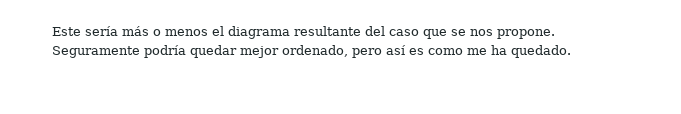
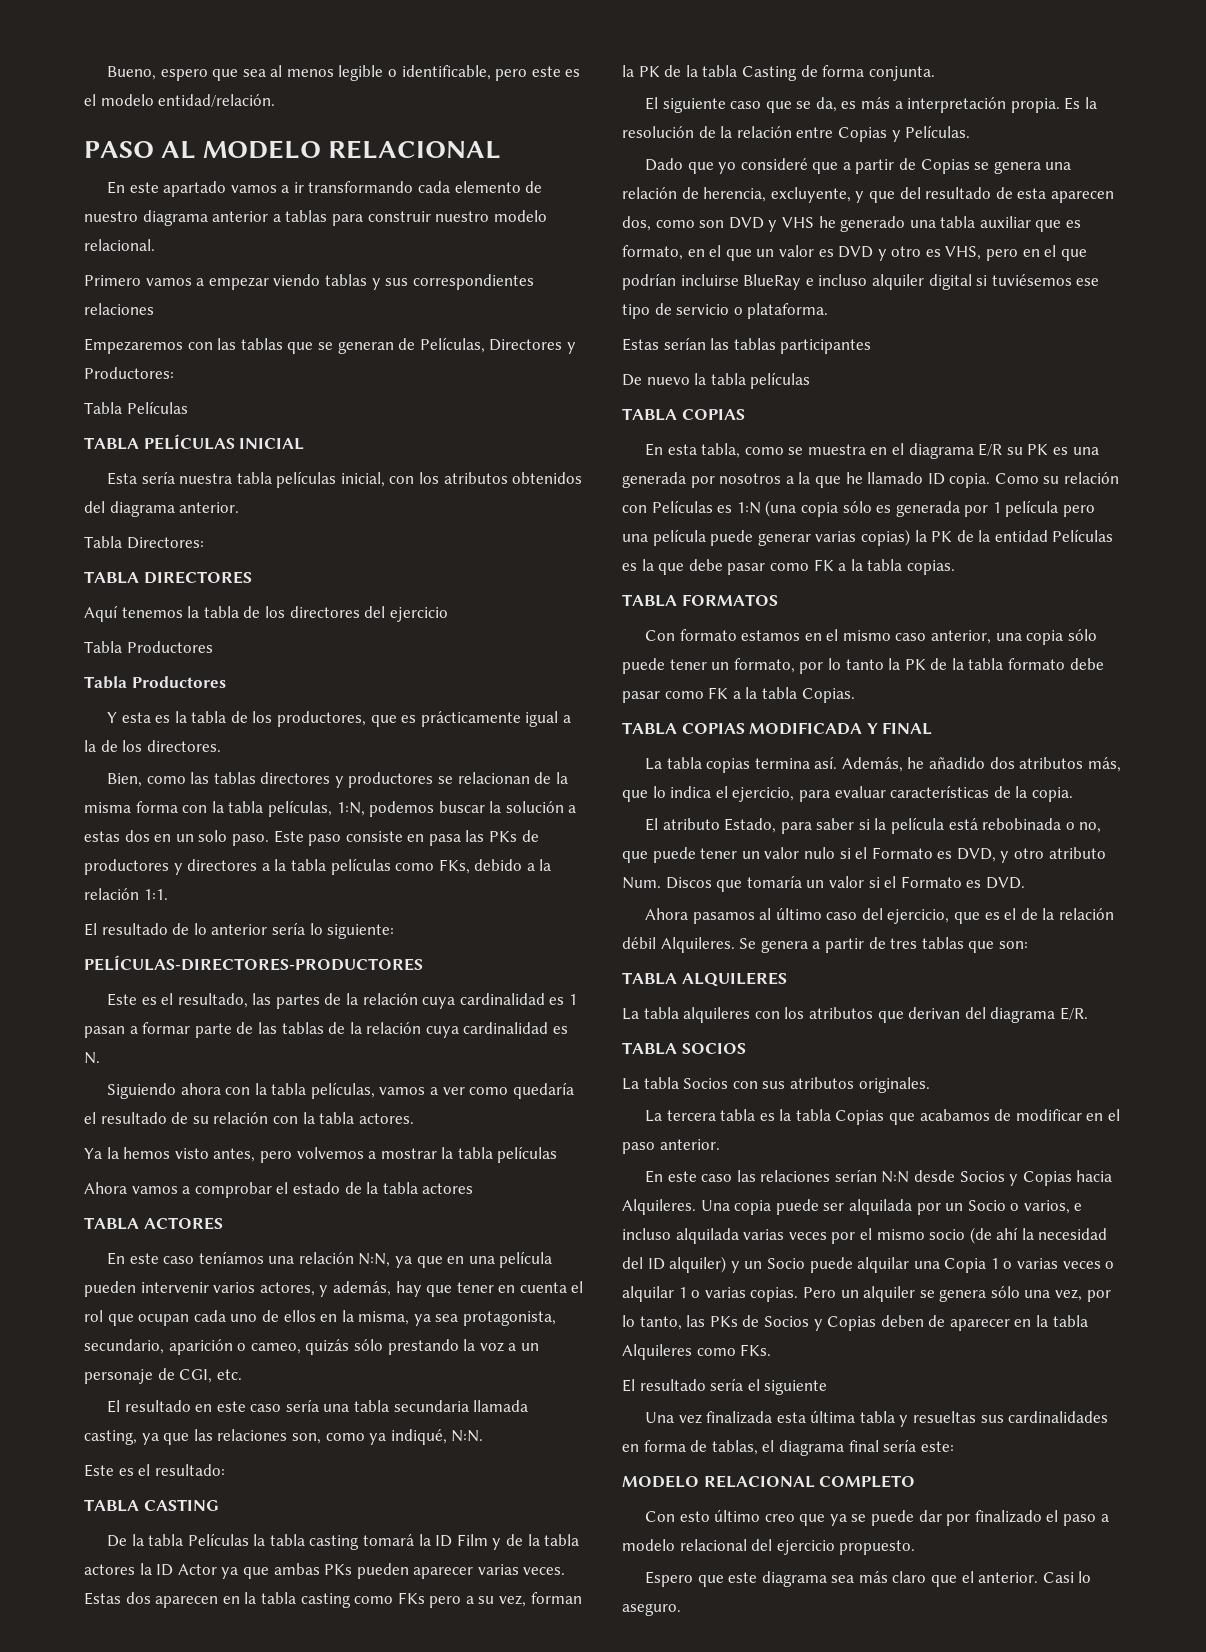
- Este sería más o menos el diagrama resultante del caso que se nos propone. Seguramente podría quedar mejor ordenado, pero así es como me ha quedado.
+ Bueno, espero que sea al menos legible o identificable, pero este es el modelo entidad/relación.
+ PASO AL MODELO RELACIONAL
+ En este apartado vamos a ir transformando cada elemento de nuestro diagrama anterior a tablas para construir nuestro modelo relacional.
+ Primero vamos a empezar viendo tablas y sus correspondientes relaciones
+ Empezaremos con las tablas que se generan de Películas, Directores y Productores:
+ Tabla Películas
+ TABLA PELÍCULAS INICIAL
+ Esta sería nuestra tabla películas inicial, con los atributos obtenidos del diagrama anterior.
+ Tabla Directores:
+ TABLA DIRECTORES
+ Aquí tenemos la tabla de los directores del ejercicio
+ Tabla Productores
+ Tabla Productores
+ Y esta es la tabla de los productores, que es prácticamente igual a la de los directores.
+ Bien, como las tablas directores y productores se relacionan de la misma forma con la tabla películas, 1:N, podemos buscar la solución a estas dos en un solo paso. Este paso consiste en pasa las PKs de productores y directores a la tabla películas como FKs, debido a la relación 1:1.
+ El resultado de lo anterior sería lo siguiente:
+ PELÍCULAS-DIRECTORES-PRODUCTORES
+ Este es el resultado, las partes de la relación cuya cardinalidad es 1 pasan a formar parte de las tablas de la relación cuya cardinalidad es N.
+ Siguiendo ahora con la tabla películas, vamos a ver como quedaría el resultado de su relación con la tabla actores.
+ Ya la hemos visto antes, pero volvemos a mostrar la tabla películas
+ Ahora vamos a comprobar el estado de la tabla actores
+ TABLA ACTORES
+ En este caso teníamos una relación N:N, ya que en una película pueden intervenir varios actores, y además, hay que tener en cuenta el rol que ocupan cada uno de ellos en la misma, ya sea protagonista, secundario, aparición o cameo, quizás sólo prestando la voz a un personaje de CGI, etc.
+ El resultado en este caso sería una tabla secundaria llamada casting, ya que las relaciones son, como ya indiqué, N:N.
+ Este es el resultado:
+ TABLA CASTING
+ De la tabla Películas la tabla casting tomará la ID Film y de la tabla actores la ID Actor ya que ambas PKs pueden aparecer varias veces. Estas dos aparecen en la tabla casting como FKs pero a su vez, forman la PK de la tabla Casting de forma conjunta.
+ El siguiente caso que se da, es más a interpretación propia. Es la resolución de la relación entre Copias y Películas.
+ Dado que yo consideré que a partir de Copias se genera una relación de herencia, excluyente, y que del resultado de esta aparecen dos, como son DVD y VHS he generado una tabla auxiliar que es formato, en el que un valor es DVD y otro es VHS, pero en el que podrían incluirse BlueRay e incluso alquiler digital si tuviésemos ese tipo de servicio o plataforma.
+ Estas serían las tablas participantes
+ De nuevo la tabla películas
+ TABLA COPIAS
+ En esta tabla, como se muestra en el diagrama E/R su PK es una generada por nosotros a la que he llamado ID copia. Como su relación con Películas es 1:N (una copia sólo es generada por 1 película pero una película puede generar varias copias) la PK de la entidad Películas es la que debe pasar como FK a la tabla copias.
+ TABLA FORMATOS
+ Con formato estamos en el mismo caso anterior, una copia sólo puede tener un formato, por lo tanto la PK de la tabla formato debe pasar como FK a la tabla Copias.
+ TABLA COPIAS MODIFICADA Y FINAL
+ La tabla copias termina así. Además, he añadido dos atributos más, que lo indica el ejercicio, para evaluar características de la copia.
+ El atributo Estado, para saber si la película está rebobinada o no, que puede tener un valor nulo si el Formato es DVD, y otro atributo Num. Discos que tomaría un valor si el Formato es DVD.
+ Ahora pasamos al último caso del ejercicio, que es el de la relación débil Alquileres. Se genera a partir de tres tablas que son:
+ TABLA ALQUILERES
+ La tabla alquileres con los atributos que derivan del diagrama E/R.
+ TABLA SOCIOS
+ La tabla Socios con sus atributos originales.
+ La tercera tabla es la tabla Copias que acabamos de modificar en el paso anterior.
+ En este caso las relaciones serían N:N desde Socios y Copias hacia Alquileres. Una copia puede ser alquilada por un Socio o varios, e incluso alquilada varias veces por el mismo socio (de ahí la necesidad del ID alquiler) y un Socio puede alquilar una Copia 1 o varias veces o alquilar 1 o varias copias. Pero un alquiler se genera sólo una vez, por lo tanto, las PKs de Socios y Copias deben de aparecer en la tabla Alquileres como FKs.
+ El resultado sería el siguiente
+ Una vez finalizada esta última tabla y resueltas sus cardinalidades en forma de tablas, el diagrama final sería este:
+ MODELO RELACIONAL COMPLETO
+ Con esto último creo que ya se puede dar por finalizado el paso a modelo relacional del ejercicio propuesto.
+ Espero que este diagrama sea más claro que el anterior. Casi lo aseguro.

